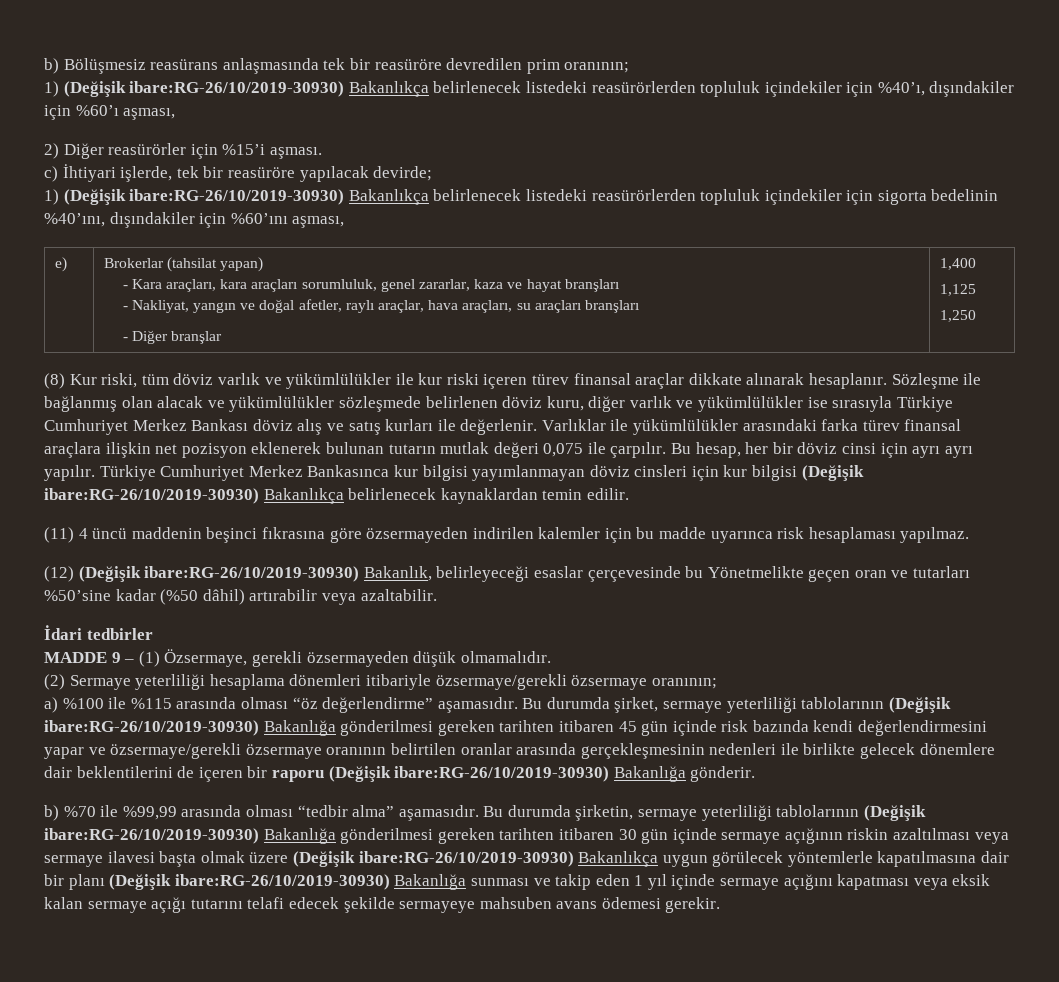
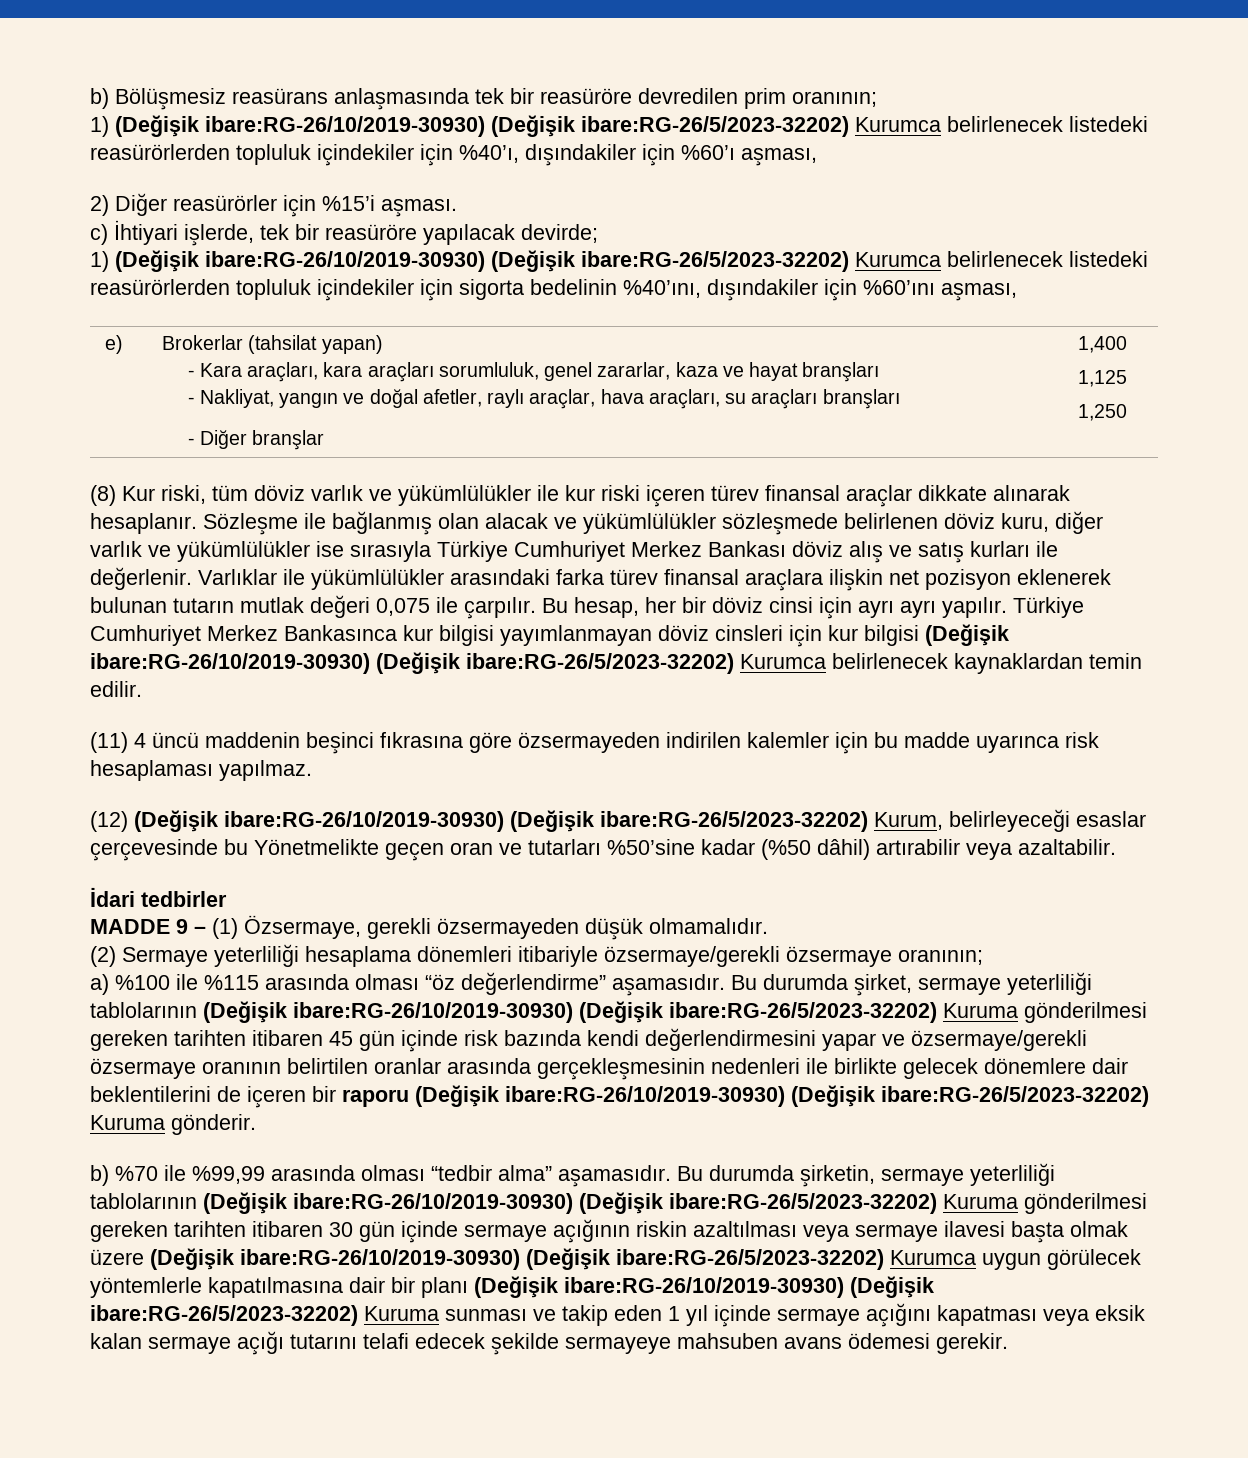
- 1) (Değişik ibare:RG-26/10/2019-30930) Bakanlıkça belirlenecek listedeki reasürörlerden topluluk içindekiler için %40’ı, dışındakiler için %60’ı aşması,
+ 1) (Değişik ibare:RG-26/10/2019-30930) (Değişik ibare:RG-26/5/2023-32202) Kurumca belirlenecek listedeki reasürörlerden topluluk içindekiler için %40’ı, dışındakiler için %60’ı aşması,
- 1) (Değişik ibare:RG-26/10/2019-30930) Bakanlıkça belirlenecek listedeki reasürörlerden topluluk içindekiler için sigorta bedelinin %40’ını, dışındakiler için %60’ını aşması,
+ 1) (Değişik ibare:RG-26/10/2019-30930) (Değişik ibare:RG-26/5/2023-32202) Kurumca belirlenecek listedeki reasürörlerden topluluk içindekiler için sigorta bedelinin %40’ını, dışındakiler için %60’ını aşması,
- Türkiye Cumhuriyet Merkez Bankasınca kur bilgisi yayımlanmayan döviz cinsleri için kur bilgisi (Değişik ibare:RG-26/10/2019-30930) Bakanlıkça belirlenecek kaynaklardan temin edilir.
+ Türkiye Cumhuriyet Merkez Bankasınca kur bilgisi yayımlanmayan döviz cinsleri için kur bilgisi (Değişik ibare:RG-26/10/2019-30930) (Değişik ibare:RG-26/5/2023-32202) Kurumca belirlenecek kaynaklardan temin edilir.
- (12) (Değişik ibare:RG-26/10/2019-30930) Bakanlık, belirleyeceği esaslar çerçevesinde bu Yönetmelikte geçen oran ve tutarları %50’sine kadar (%50 dâhil) artırabilir veya azaltabilir.
+ (12) (Değişik ibare:RG-26/10/2019-30930) (Değişik ibare:RG-26/5/2023-32202) Kurum, belirleyeceği esaslar çerçevesinde bu Yönetmelikte geçen oran ve tutarları %50’sine kadar (%50 dâhil) artırabilir veya azaltabilir.
- Bu durumda şirket, sermaye yeterliliği tablolarının (Değişik ibare:RG-26/10/2019-30930) Bakanlığa gönderilmesi gereken tarihten itibaren 45 gün içinde risk bazında kendi değerlendirmesini yapar ve özsermaye/gerekli özsermaye oranının belirtilen oranlar arasında gerçekleşmesinin nedenleri ile birlikte gelecek dönemlere dair beklentilerini de içeren bir raporu (Değişik ibare:RG-26/10/2019-30930) Bakanlığa gönderir.
+ Bu durumda şirket, sermaye yeterliliği tablolarının (Değişik ibare:RG-26/10/2019-30930) (Değişik ibare:RG-26/5/2023-32202) Kuruma gönderilmesi gereken tarihten itibaren 45 gün içinde risk bazında kendi değerlendirmesini yapar ve özsermaye/gerekli özsermaye oranının belirtilen oranlar arasında gerçekleşmesinin nedenleri ile birlikte gelecek dönemlere dair beklentilerini de içeren bir raporu (Değişik ibare:RG-26/10/2019-30930) (Değişik ibare:RG-26/5/2023-32202) Kuruma gönderir.
- Bu durumda şirketin, sermaye yeterliliği tablolarının (Değişik ibare:RG-26/10/2019-30930) Bakanlığa gönderilmesi gereken tarihten itibaren 30 gün içinde sermaye açığının riskin azaltılması veya sermaye ilavesi başta olmak üzere (Değişik ibare:RG-26/10/2019-30930) Bakanlıkça uygun görülecek yöntemlerle kapatılmasına dair bir planı (Değişik ibare:RG-26/10/2019-30930) Bakanlığa sunması ve takip eden 1 yıl içinde sermaye açığını kapatması veya eksik kalan sermaye açığı tutarını telafi edecek şekilde sermayeye mahsuben avans ödemesi gerekir.
+ Bu durumda şirketin, sermaye yeterliliği tablolarının (Değişik ibare:RG-26/10/2019-30930) (Değişik ibare:RG-26/5/2023-32202) Kuruma gönderilmesi gereken tarihten itibaren 30 gün içinde sermaye açığının riskin azaltılması veya sermaye ilavesi başta olmak üzere (Değişik ibare:RG-26/10/2019-30930) (Değişik ibare:RG-26/5/2023-32202) Kurumca uygun görülecek yöntemlerle kapatılmasına dair bir planı (Değişik ibare:RG-26/10/2019-30930) (Değişik ibare:RG-26/5/2023-32202) Kuruma sunması ve takip eden 1 yıl içinde sermaye açığını kapatması veya eksik kalan sermaye açığı tutarını telafi edecek şekilde sermayeye mahsuben avans ödemesi gerekir.

